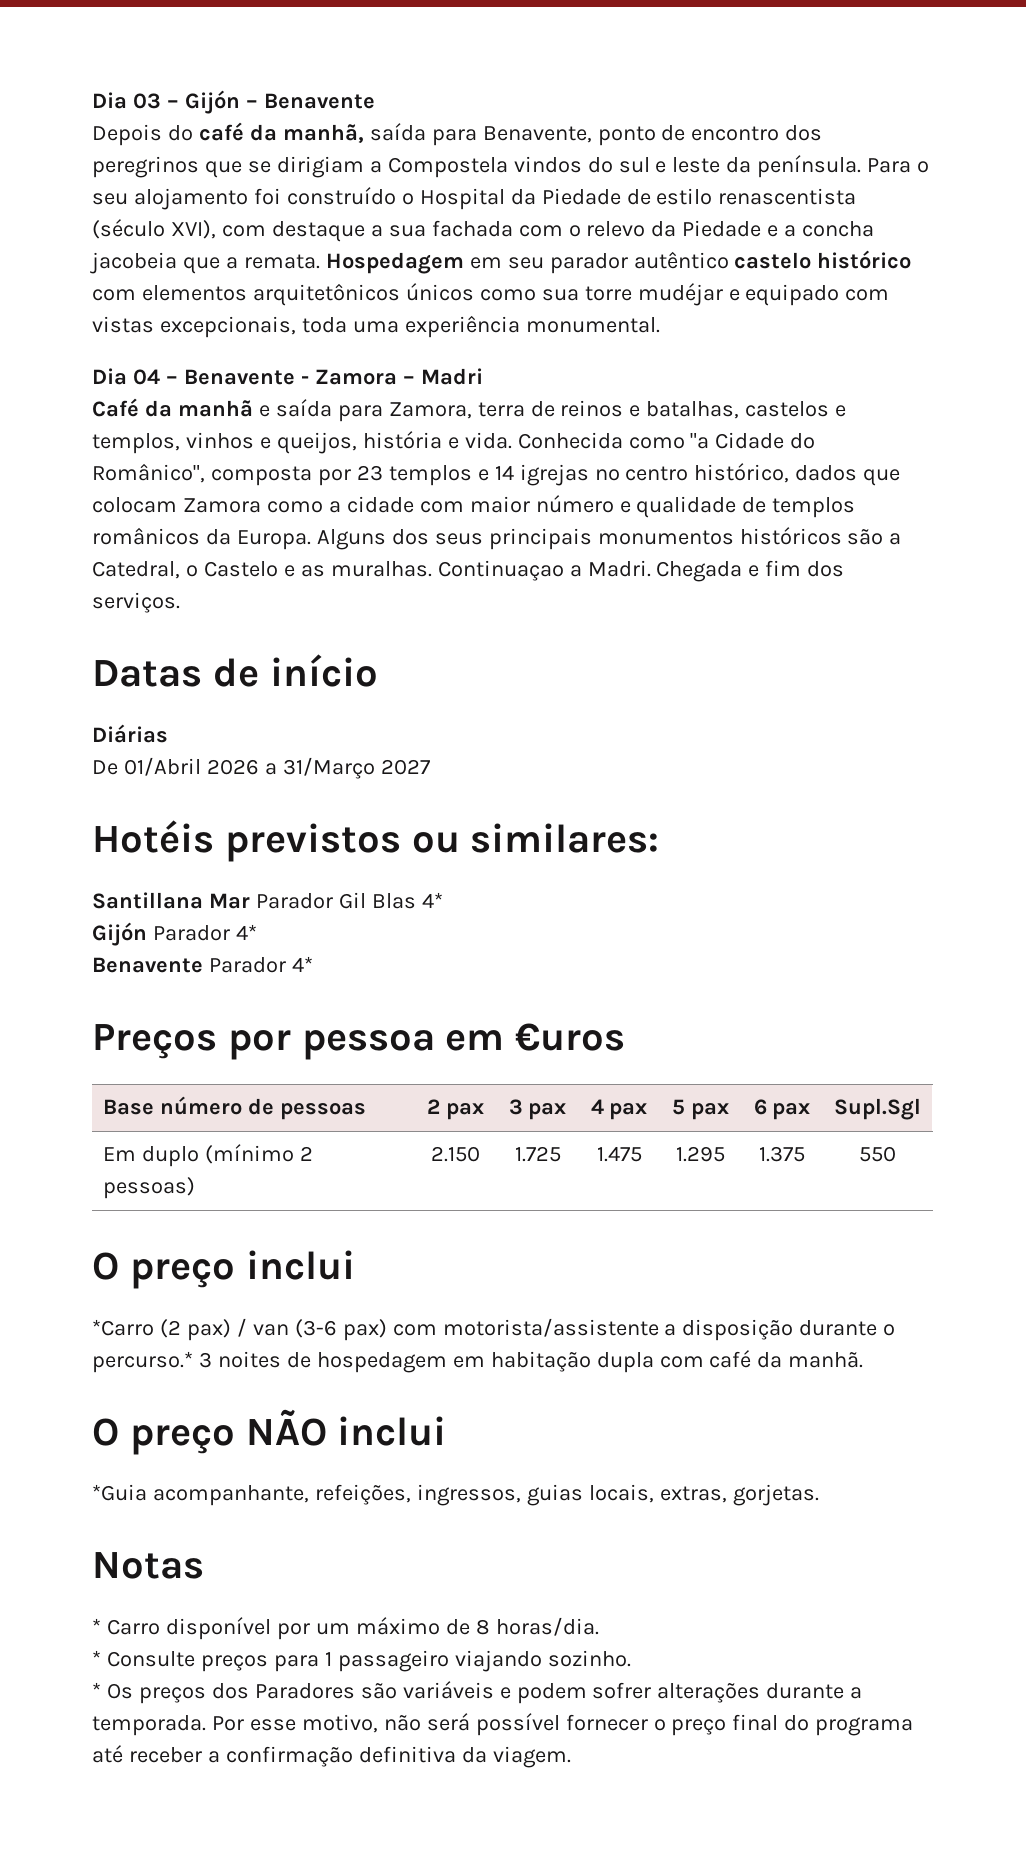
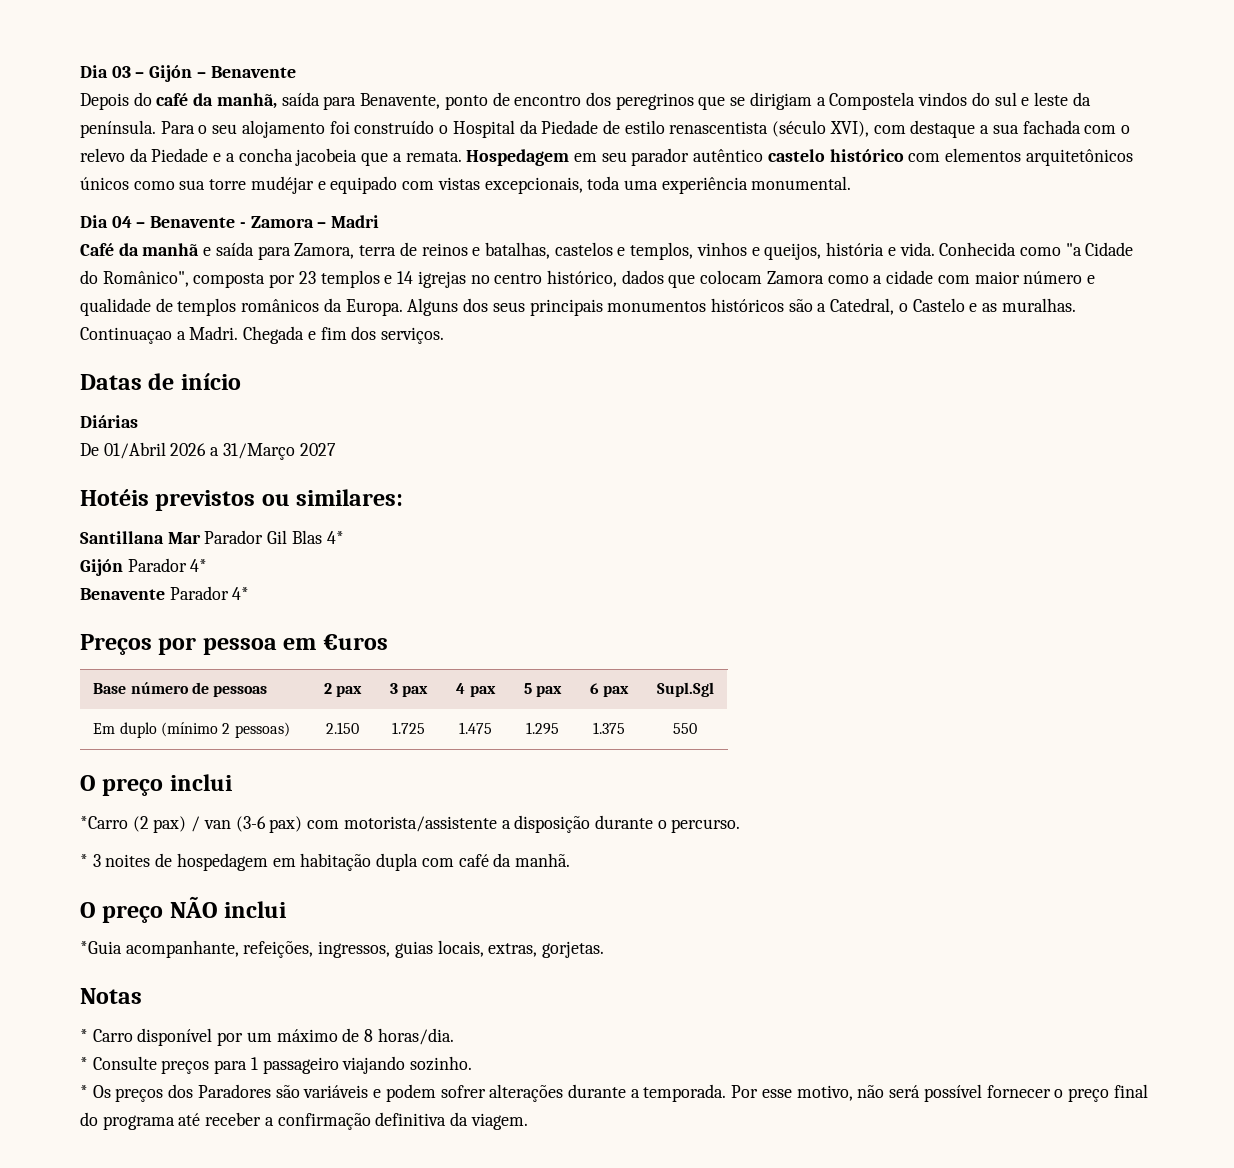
- *Carro (2 pax) / van (3-6 pax) com motorista/assistente a disposição durante o percurso.* 3 noites de hospedagem em habitação dupla com café da manhã.
+ *Carro (2 pax) / van (3-6 pax) com motorista/assistente a disposição durante o percurso.
+ * 3 noites de hospedagem em habitação dupla com café da manhã.

